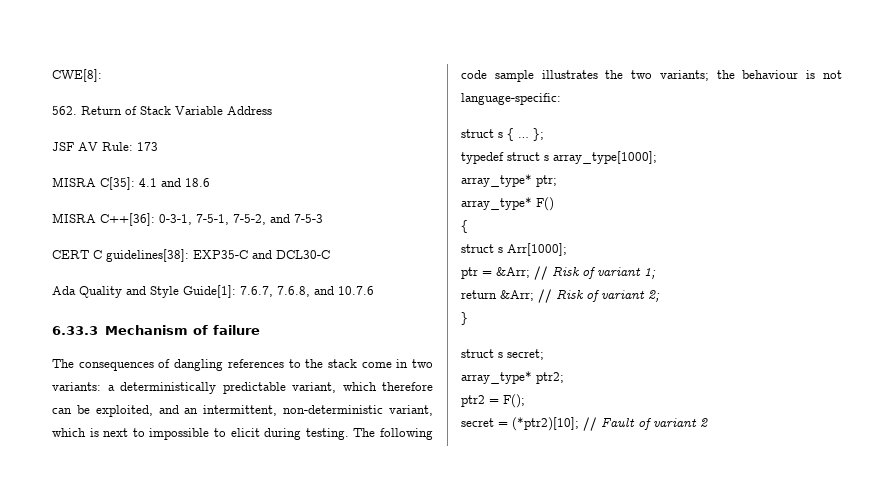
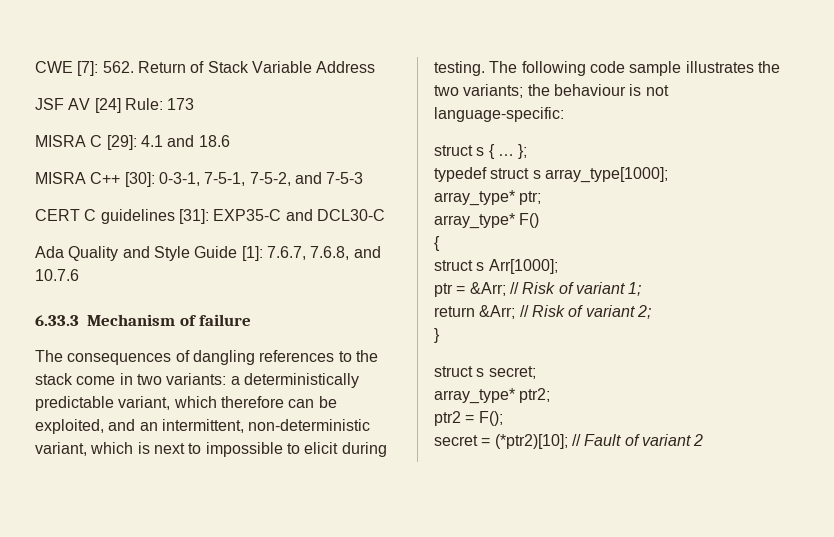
- CWE[8]:
- 562. Return of Stack Variable Address
+ CWE [7]: 562. Return of Stack Variable Address
- JSF AV Rule: 173
+ JSF AV [24] Rule: 173
- MISRA C[35]: 4.1 and 18.6
+ MISRA C [29]: 4.1 and 18.6
- MISRA C++[36]: 0-3-1, 7-5-1, 7-5-2, and 7-5-3
+ MISRA C++ [30]: 0-3-1, 7-5-1, 7-5-2, and 7-5-3
- CERT C guidelines[38]: EXP35-C and DCL30-C
+ CERT C guidelines [31]: EXP35-C and DCL30-C
- Ada Quality and Style Guide[1]: 7.6.7, 7.6.8, and 10.7.6
+ Ada Quality and Style Guide [1]: 7.6.7, 7.6.8, and 10.7.6

